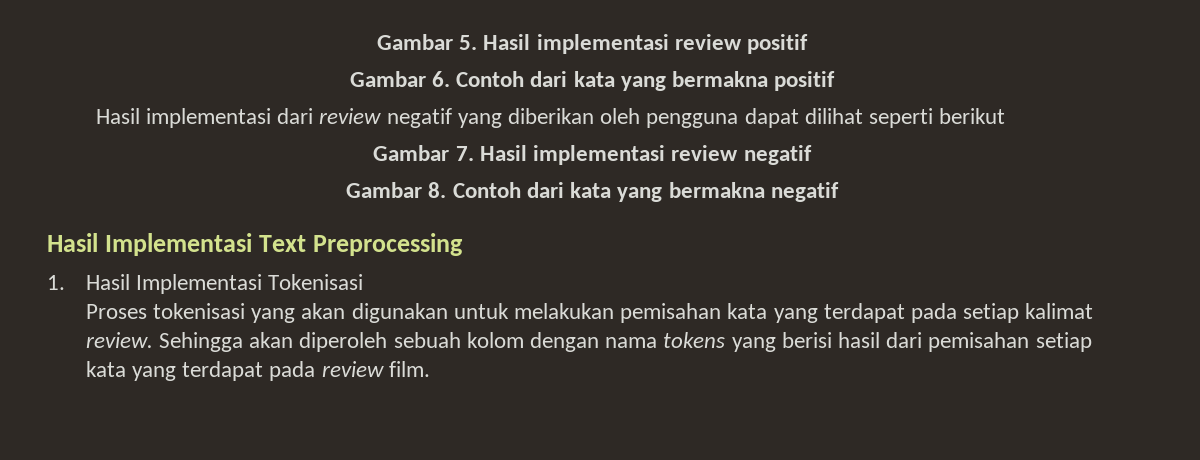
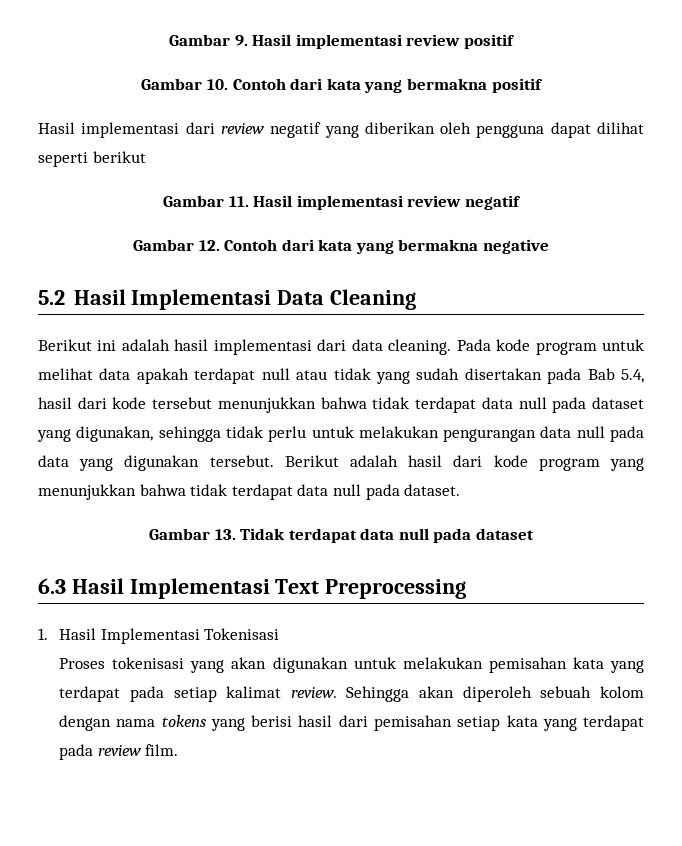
- Gambar 5. Hasil implementasi review positif
+ Gambar 9. Hasil implementasi review positif
- Gambar 6. Contoh dari kata yang bermakna positif
+ Gambar 10. Contoh dari kata yang bermakna positif
- Gambar 7. Hasil implementasi review negatif
+ Gambar 11. Hasil implementasi review negatif
- Gambar 8. Contoh dari kata yang bermakna negatif
- Hasil Implementasi Text Preprocessing
+ Gambar 12. Contoh dari kata yang bermakna negative
+ 5.2 Hasil Implementasi Data Cleaning
+ Berikut ini adalah hasil implementasi dari data cleaning. Pada kode program untuk melihat data apakah terdapat null atau tidak yang sudah disertakan pada Bab 5.4, hasil dari kode tersebut menunjukkan bahwa tidak terdapat data null pada dataset yang digunakan, sehingga tidak perlu untuk melakukan pengurangan data null pada data yang digunakan tersebut. Berikut adalah hasil dari kode program yang menunjukkan bahwa tidak terdapat data null pada dataset.
+ Gambar 13. Tidak terdapat data null pada dataset
+ 6.3 Hasil Implementasi Text Preprocessing

